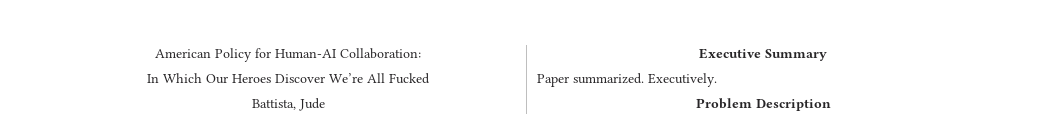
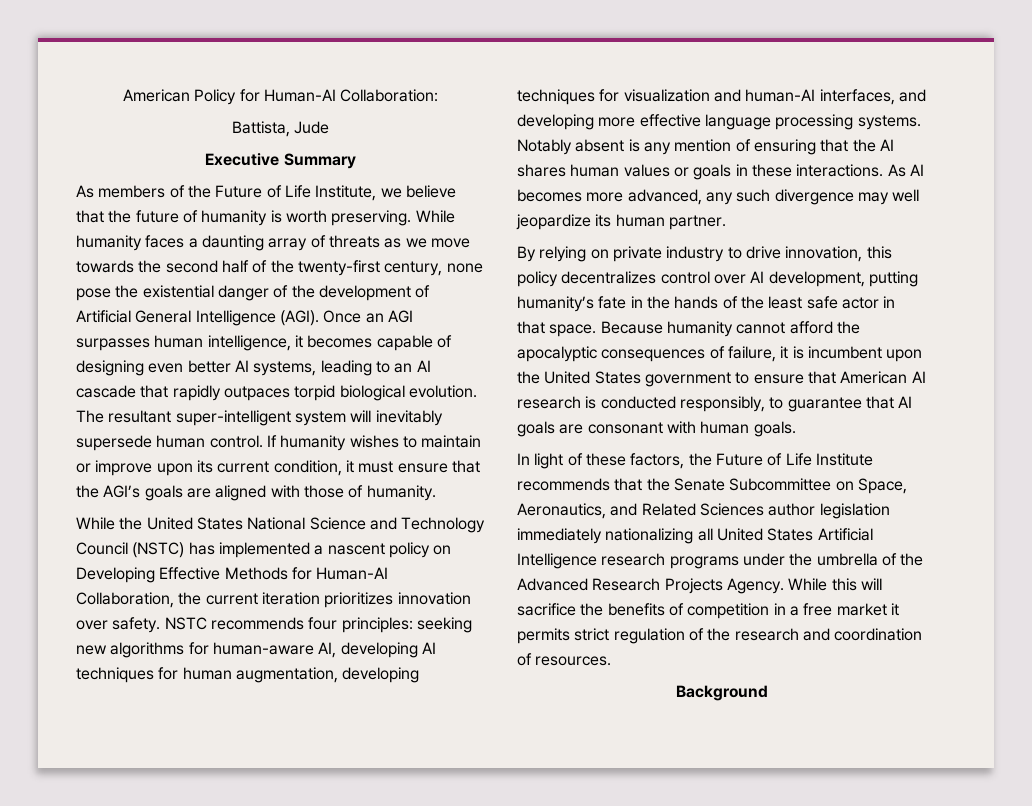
- In Which Our Heroes Discover We’re All Fucked
  Battista, Jude
  Executive Summary
- Paper summarized. Executively.
- Problem Description
+ As members of the Future of Life Institute, we believe that the future of humanity is worth preserving. While humanity faces a daunting array of threats as we move towards the second half of the twenty-first century, none pose the existential danger of the development of Artificial General Intelligence (AGI). Once an AGI surpasses human intelligence, it becomes capable of designing even better AI systems, leading to an AI cascade that rapidly outpaces torpid biological evolution. The resultant super-intelligent system will inevitably supersede human control. If humanity wishes to maintain or improve upon its current condition, it must ensure that the AGI’s goals are aligned with those of humanity.
+ While the United States National Science and Technology Council (NSTC) has implemented a nascent policy on Developing Effective Methods for Human-AI Collaboration, the current iteration prioritizes innovation over safety. NSTC recommends four principles: seeking new algorithms for human-aware AI, developing AI techniques for human augmentation, developing techniques for visualization and human-AI interfaces, and developing more effective language processing systems. Notably absent is any mention of ensuring that the AI shares human values or goals in these interactions. As AI becomes more advanced, any such divergence may well jeopardize its human partner.
+ By relying on private industry to drive innovation, this policy decentralizes control over AI development, putting humanity’s fate in the hands of the least safe actor in that space. Because humanity cannot afford the apocalyptic consequences of failure, it is incumbent upon the United States government to ensure that American AI research is conducted responsibly, to guarantee that AI goals are consonant with human goals.
+ In light of these factors, the Future of Life Institute recommends that the Senate Subcommittee on Space, Aeronautics, and Related Sciences author legislation immediately nationalizing all United States Artificial Intelligence research programs under the umbrella of the Advanced Research Projects Agency. While this will sacrifice the benefits of competition in a free market it permits strict regulation of the research and coordination of resources.
+ Background

